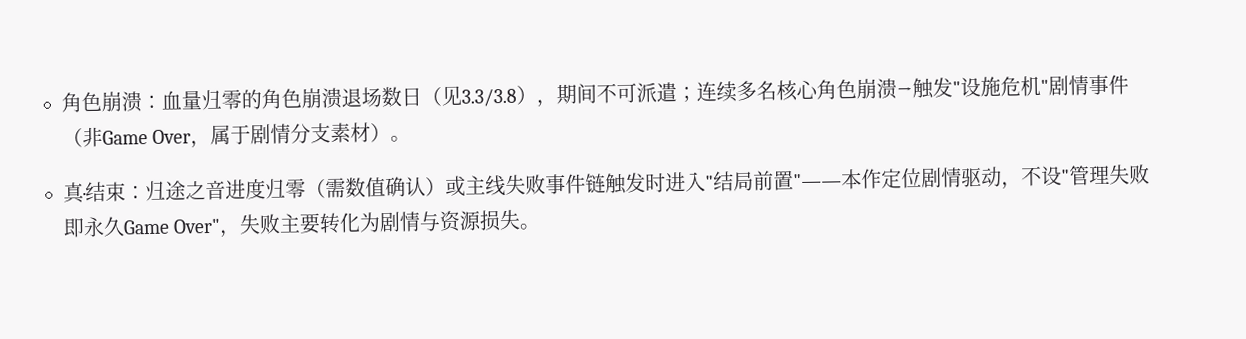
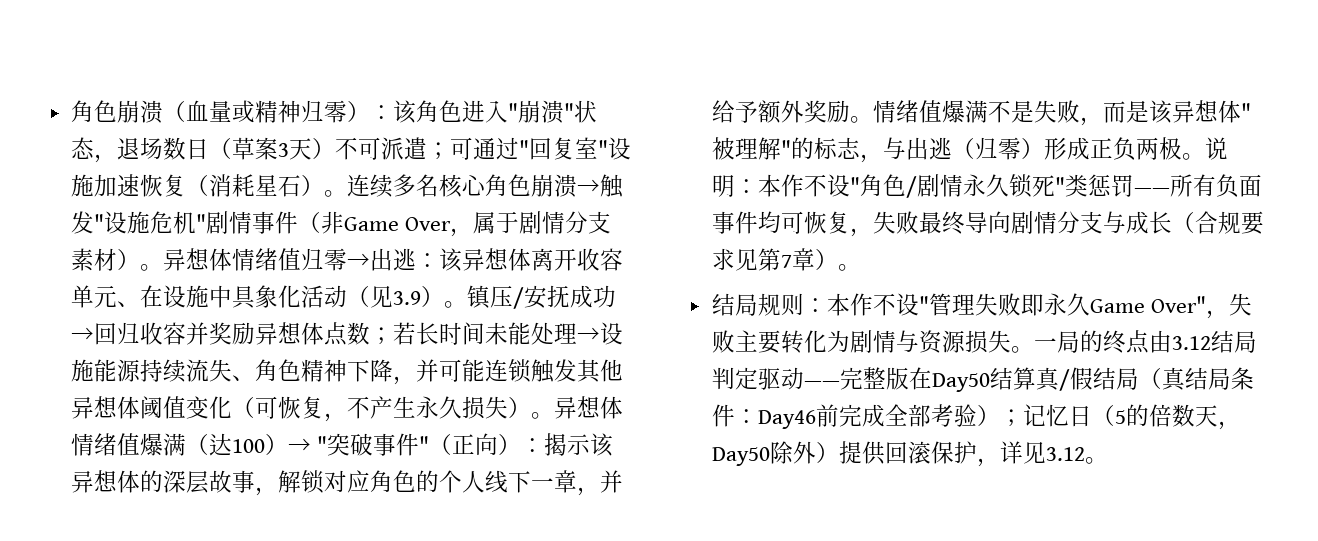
- 角色崩溃：血量归零的角色崩溃退场数日（见3.3/3.8），期间不可派遣；连续多名核心角色崩溃→触发"设施危机"剧情事件（非Game Over，属于剧情分支素材）。
- 真·结束：归途之音进度归零（需数值确认）或主线失败事件链触发时进入"结局前置"——本作定位剧情驱动，不设"管理失败即永久Game Over"，失败主要转化为剧情与资源损失。
+ 角色崩溃（血量或精神归零）：该角色进入"崩溃"状态，退场数日（草案3天）不可派遣；可通过"回复室"设施加速恢复（消耗星石）。连续多名核心角色崩溃→触发"设施危机"剧情事件（非Game Over，属于剧情分支素材）。异想体情绪值归零→出逃：该异想体离开收容单元、在设施中具象化活动（见3.9）。镇压/安抚成功→回归收容并奖励异想体点数；若长时间未能处理→设施能源持续流失、角色精神下降，并可能连锁触发其他异想体阈值变化（可恢复，不产生永久损失）。异想体情绪值爆满（达100）→ "突破事件"（正向）：揭示该异想体的深层故事，解锁对应角色的个人线下一章，并给予额外奖励。情绪值爆满不是失败，而是该异想体"被理解"的标志，与出逃（归零）形成正负两极。说明：本作不设"角色/剧情永久锁死"类惩罚——所有负面事件均可恢复，失败最终导向剧情分支与成长（合规要求见第7章）。
+ 结局规则：本作不设"管理失败即永久Game Over"，失败主要转化为剧情与资源损失。
+ 一局的终点由3.12结局判定驱动——完整版在Day50结算真/假结局（真结局条件：Day46前完成全部考验）；记忆日（5的倍数天，Day50除外）提供回滚保护，详见3.12。

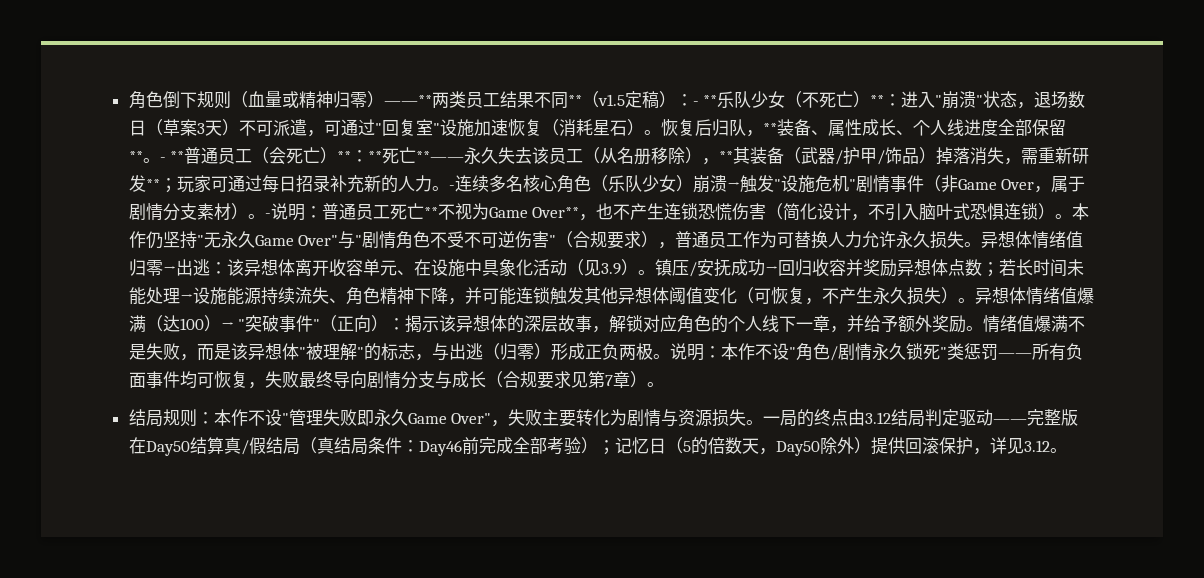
- 角色崩溃（血量或精神归零）：该角色进入"崩溃"状态，退场数日（草案3天）不可派遣；可通过"回复室"设施加速恢复（消耗星石）。
+ 角色倒下规则（血量或精神归零）——**两类员工结果不同**（v1.5定稿）：- **乐队少女（不死亡）**：进入"崩溃"状态，退场数日（草案3天）不可派遣，可通过"回复室"设施加速恢复（消耗星石）。
- 连续多名核心角色崩溃→触发"设施危机"剧情事件（非Game Over，属于剧情分支素材）。
+ 恢复后归队，**装备、属性成长、个人线进度全部保留**。- **普通员工（会死亡）**：**死亡**——永久失去该员工（从名册移除），**其装备（武器/护甲/饰品）掉落消失，需重新研发**；玩家可通过每日招录补充新的人力。-连续多名核心角色（乐队少女）崩溃→触发"设施危机"剧情事件（非Game Over，属于剧情分支素材）。
+ -说明：普通员工死亡**不视为Game Over**，也不产生连锁恐慌伤害（简化设计，不引入脑叶式恐惧连锁）。本作仍坚持"无永久Game Over"与"剧情角色不受不可逆伤害"（合规要求），普通员工作为可替换人力允许永久损失。

